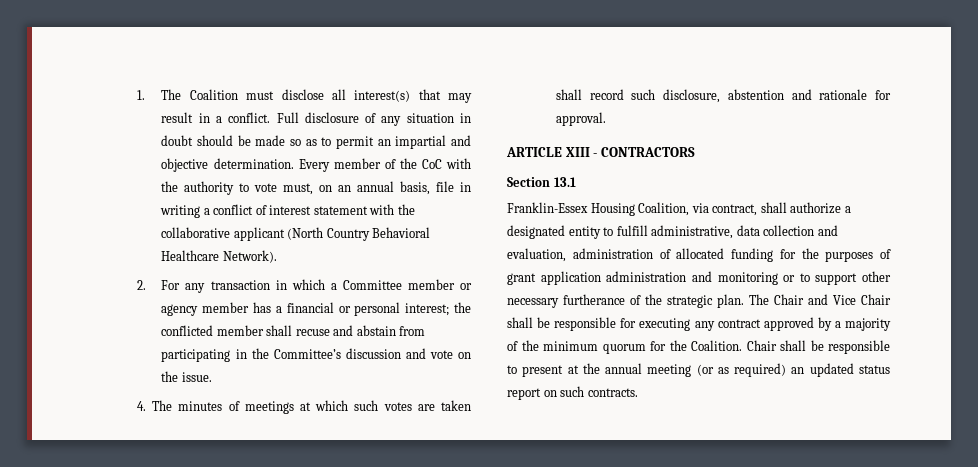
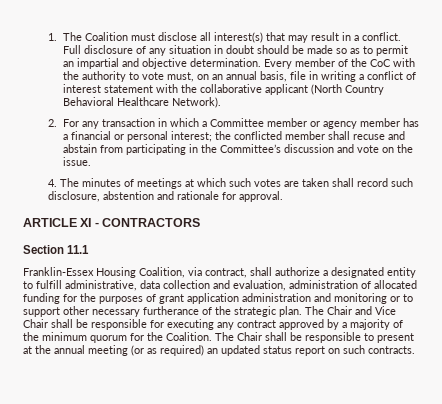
- ARTICLE XIII - CONTRACTORS
+ ARTICLE XI - CONTRACTORS
- Section 13.1
+ Section 11.1
- Chair shall be responsible to present at the annual meeting (or as required) an updated status report on such contracts.
+ The Chair shall be responsible to present at the annual meeting (or as required) an updated status report on such contracts.

